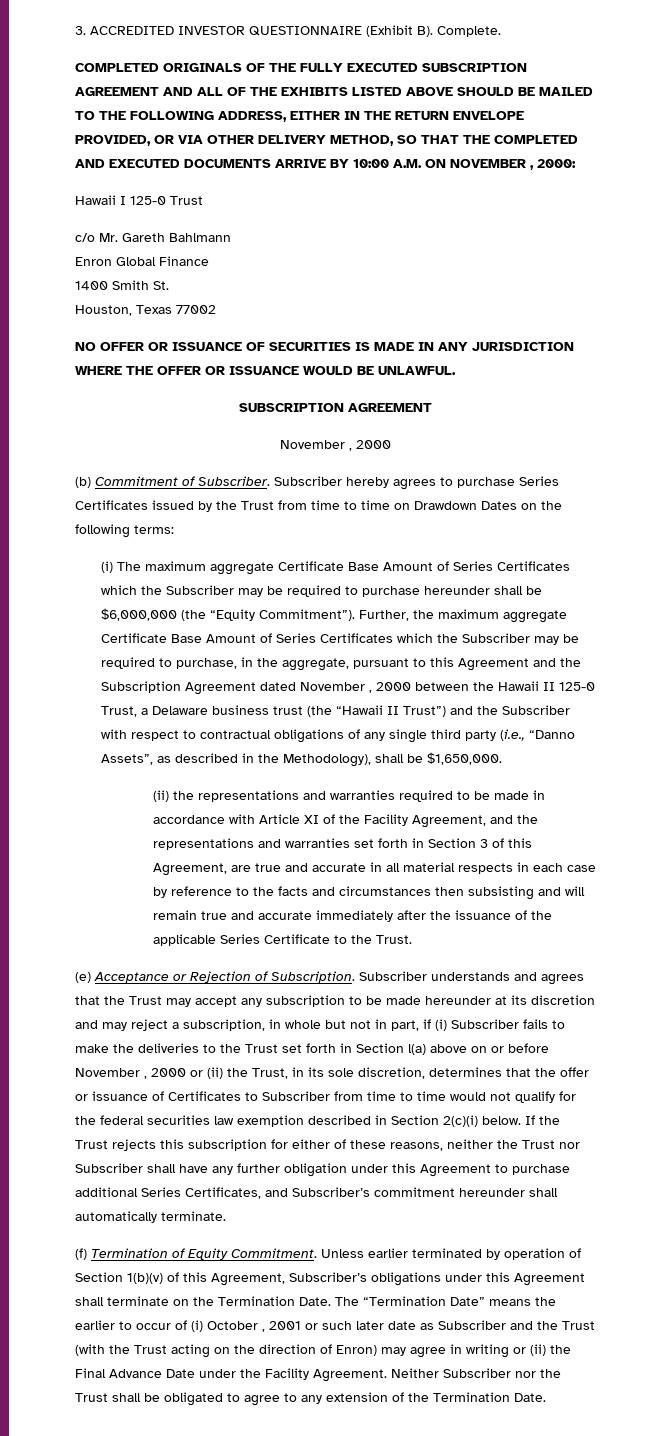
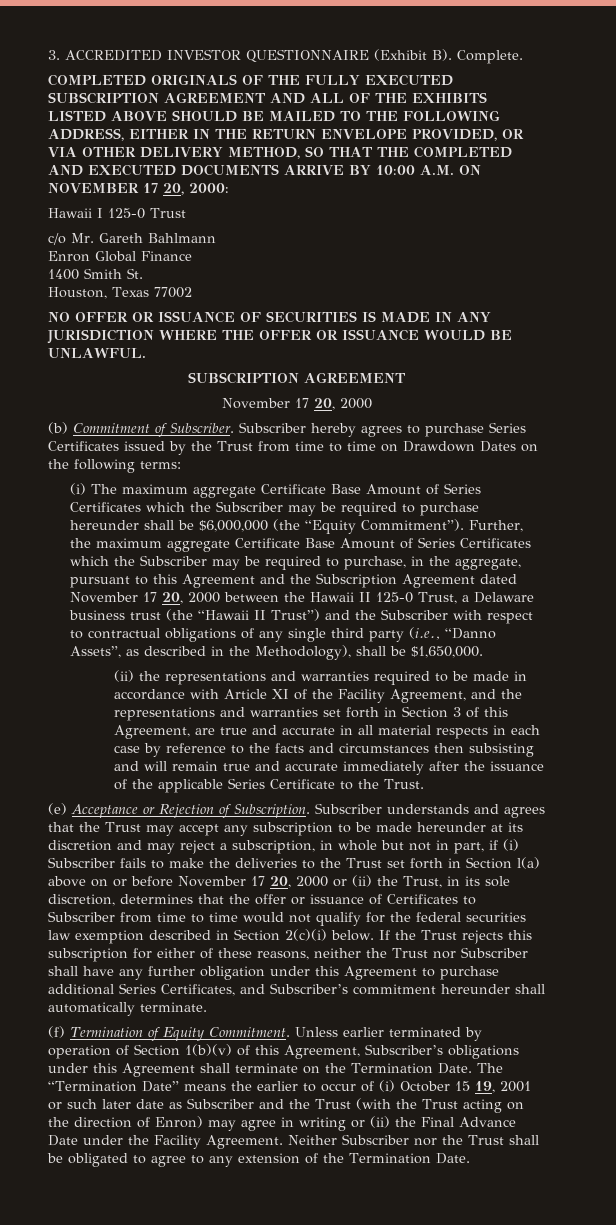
- COMPLETED ORIGINALS OF THE FULLY EXECUTED SUBSCRIPTION AGREEMENT AND ALL OF THE EXHIBITS LISTED ABOVE SHOULD BE MAILED TO THE FOLLOWING ADDRESS, EITHER IN THE RETURN ENVELOPE PROVIDED, OR VIA OTHER DELIVERY METHOD, SO THAT THE COMPLETED AND EXECUTED DOCUMENTS ARRIVE BY 10:00 A.M. ON NOVEMBER , 2000:
+ COMPLETED ORIGINALS OF THE FULLY EXECUTED SUBSCRIPTION AGREEMENT AND ALL OF THE EXHIBITS LISTED ABOVE SHOULD BE MAILED TO THE FOLLOWING ADDRESS, EITHER IN THE RETURN ENVELOPE PROVIDED, OR VIA OTHER DELIVERY METHOD, SO THAT THE COMPLETED AND EXECUTED DOCUMENTS ARRIVE BY 10:00 A.M. ON NOVEMBER 17 20, 2000:
  NO OFFER OR ISSUANCE OF SECURITIES IS MADE IN ANY JURISDICTION WHERE THE OFFER OR ISSUANCE WOULD BE UNLAWFUL.
  SUBSCRIPTION AGREEMENT
- November , 2000
+ November 17 20, 2000
- Further, the maximum aggregate Certificate Base Amount of Series Certificates which the Subscriber may be required to purchase, in the aggregate, pursuant to this Agreement and the Subscription Agreement dated November , 2000 between the Hawaii II 125-0 Trust, a Delaware business trust (the “Hawaii II Trust”) and the Subscriber with respect to contractual obligations of any single third party (i.e., “Danno Assets”, as described in the Methodology), shall be $1,650,000.
+ Further, the maximum aggregate Certificate Base Amount of Series Certificates which the Subscriber may be required to purchase, in the aggregate, pursuant to this Agreement and the Subscription Agreement dated November 17 20, 2000 between the Hawaii II 125-0 Trust, a Delaware business trust (the “Hawaii II Trust”) and the Subscriber with respect to contractual obligations of any single third party (i.e., “Danno Assets”, as described in the Methodology), shall be $1,650,000.
- Subscriber understands and agrees that the Trust may accept any subscription to be made hereunder at its discretion and may reject a subscription, in whole but not in part, if (i) Subscriber fails to make the deliveries to the Trust set forth in Section l(a) above on or before November , 2000 or (ii) the Trust, in its sole discretion, determines that the offer or issuance of Certificates to Subscriber from time to time would not qualify for the federal securities law exemption described in Section 2(c)(i) below.
+ Subscriber understands and agrees that the Trust may accept any subscription to be made hereunder at its discretion and may reject a subscription, in whole but not in part, if (i) Subscriber fails to make the deliveries to the Trust set forth in Section l(a) above on or before November 17 20, 2000 or (ii) the Trust, in its sole discretion, determines that the offer or issuance of Certificates to Subscriber from time to time would not qualify for the federal securities law exemption described in Section 2(c)(i) below.
- The “Termination Date” means the earlier to occur of (i) October , 2001 or such later date as Subscriber and the Trust (with the Trust acting on the direction of Enron) may agree in writing or (ii) the Final Advance Date under the Facility Agreement.
+ The “Termination Date” means the earlier to occur of (i) October 15 19, 2001 or such later date as Subscriber and the Trust (with the Trust acting on the direction of Enron) may agree in writing or (ii) the Final Advance Date under the Facility Agreement.

